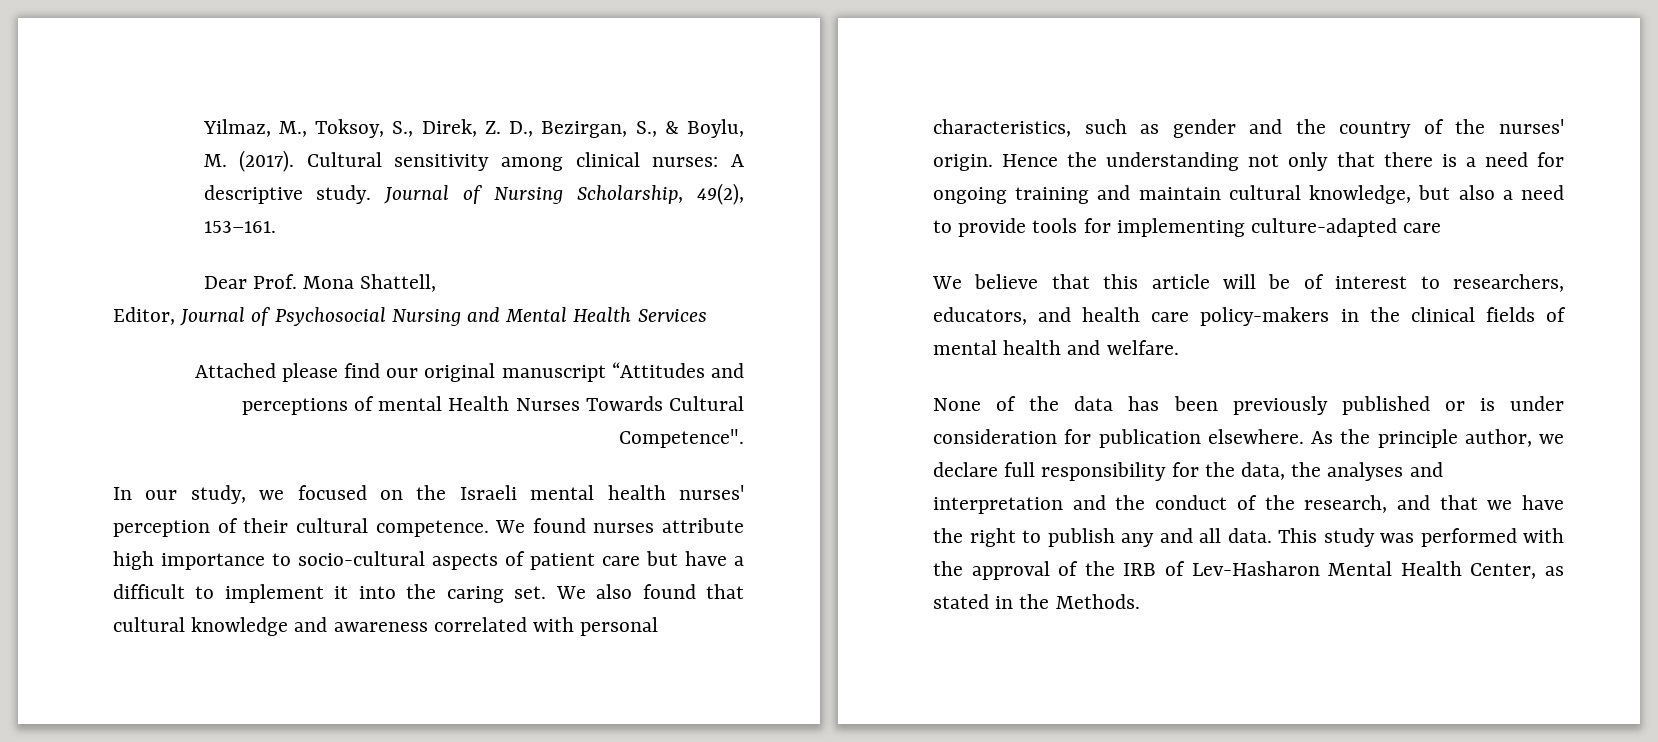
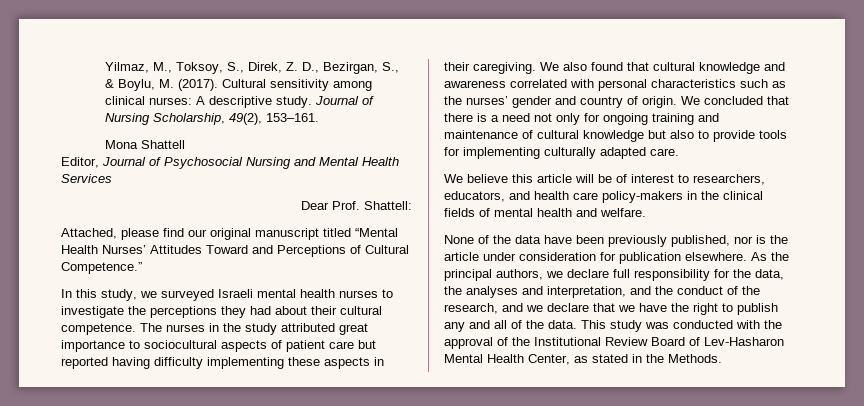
- Dear Prof. Mona Shattell,
+ Mona Shattell
- Attached please find our original manuscript “Attitudes and perceptions of mental Health Nurses Towards Cultural Competence".
+ Dear Prof. Shattell:
+ Attached, please find our original manuscript titled “Mental Health Nurses’ Attitudes Toward and Perceptions of Cultural Competence.”
- In our study, we focused on the Israeli mental health nurses' perception of their cultural competence. We found nurses attribute high importance to socio-cultural aspects of patient care but have a difficult to implement it into the caring set.
+ In this study, we surveyed Israeli mental health nurses to investigate the perceptions they had about their cultural competence. The nurses in the study attributed great importance to sociocultural aspects of patient care but reported having difficulty implementing these aspects in their caregiving.
- We also found that cultural knowledge and awareness correlated with personal characteristics, such as gender and the country of the nurses' origin. Hence the understanding not only that there is a need for ongoing training and maintain cultural knowledge, but also a need to provide tools for implementing culture-adapted care
+ We also found that cultural knowledge and awareness correlated with personal characteristics such as the nurses’ gender and country of origin. We concluded that there is a need not only for ongoing training and maintenance of cultural knowledge but also to provide tools for implementing culturally adapted care.
- We believe that this article will be of interest to researchers, educators, and health care policy-makers in the clinical fields of mental health and welfare.
+ We believe this article will be of interest to researchers, educators, and health care policy-makers in the clinical fields of mental health and welfare.
- None of the data has been previously published or is under consideration for publication elsewhere.
+ None of the data have been previously published, nor is the article under consideration for publication elsewhere.
- As the principle author, we declare full responsibility for the data, the analyses and interpretation and the conduct of the research, and that we have the right to publish any and all data.
+ As the principal authors, we declare full responsibility for the data, the analyses and interpretation, and the conduct of the research, and we declare that we have the right to publish any and all of the data.
- This study was performed with the approval of the IRB of Lev-Hasharon Mental Health Center, as stated in the Methods.
+ This study was conducted with the approval of the Institutional Review Board of Lev-Hasharon Mental Health Center, as stated in the Methods.

